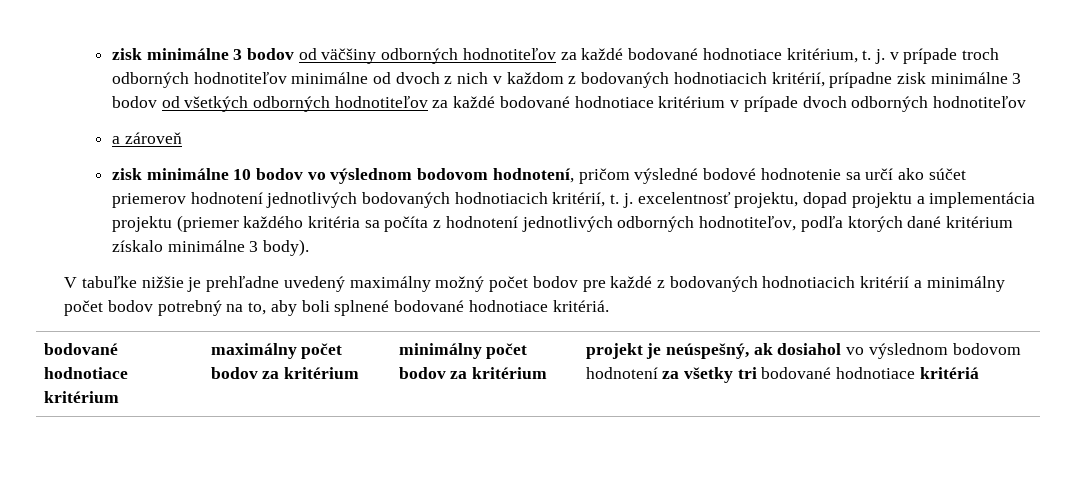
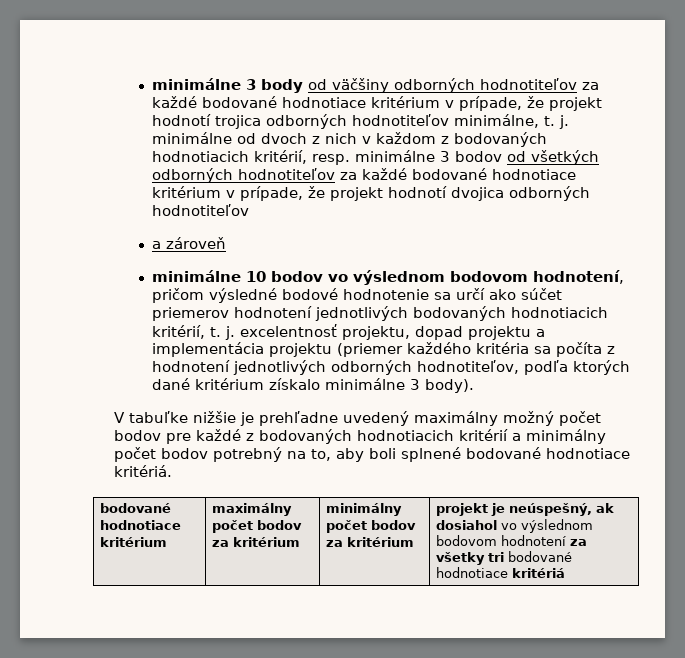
- zisk minimálne 3 bodov od väčšiny odborných hodnotiteľov za každé bodované hodnotiace kritérium, t. j. v prípade troch odborných hodnotiteľov minimálne od dvoch z nich v každom z bodovaných hodnotiacich kritérií, prípadne zisk minimálne 3 bodov od všetkých odborných hodnotiteľov za každé bodované hodnotiace kritérium v prípade dvoch odborných hodnotiteľov
+ minimálne 3 body od väčšiny odborných hodnotiteľov za každé bodované hodnotiace kritérium v prípade, že projekt hodnotí trojica odborných hodnotiteľov minimálne, t. j. minimálne od dvoch z nich v každom z bodovaných hodnotiacich kritérií, resp. minimálne 3 bodov od všetkých odborných hodnotiteľov za každé bodované hodnotiace kritérium v prípade, že projekt hodnotí dvojica odborných hodnotiteľov
- zisk minimálne 10 bodov vo výslednom bodovom hodnotení, pričom výsledné bodové hodnotenie sa určí ako súčet priemerov hodnotení jednotlivých bodovaných hodnotiacich kritérií, t. j. excelentnosť projektu, dopad projektu a implementácia projektu (priemer každého kritéria sa počíta z hodnotení jednotlivých odborných hodnotiteľov, podľa ktorých dané kritérium získalo minimálne 3 body).
+ minimálne 10 bodov vo výslednom bodovom hodnotení, pričom výsledné bodové hodnotenie sa určí ako súčet priemerov hodnotení jednotlivých bodovaných hodnotiacich kritérií, t. j. excelentnosť projektu, dopad projektu a implementácia projektu (priemer každého kritéria sa počíta z hodnotení jednotlivých odborných hodnotiteľov, podľa ktorých dané kritérium získalo minimálne 3 body).

